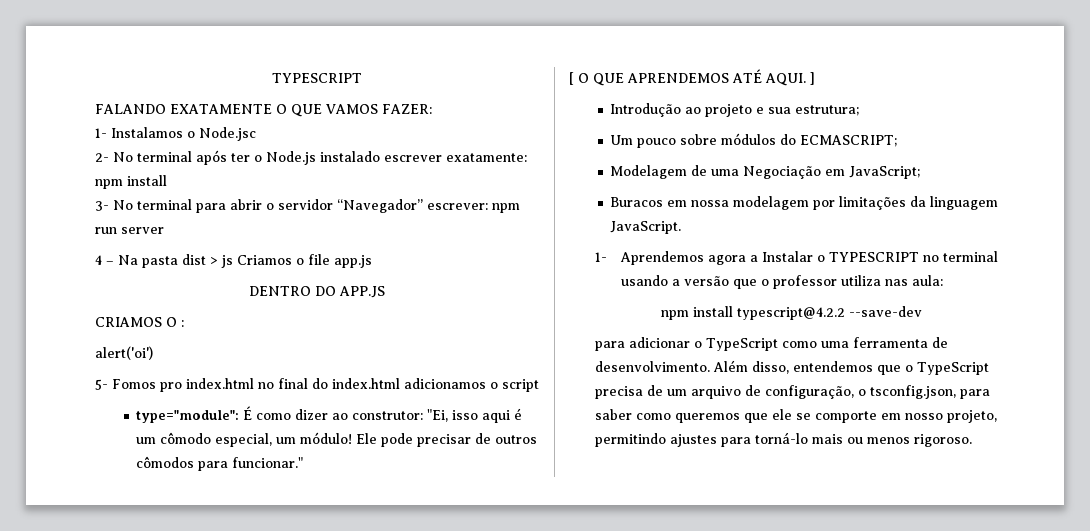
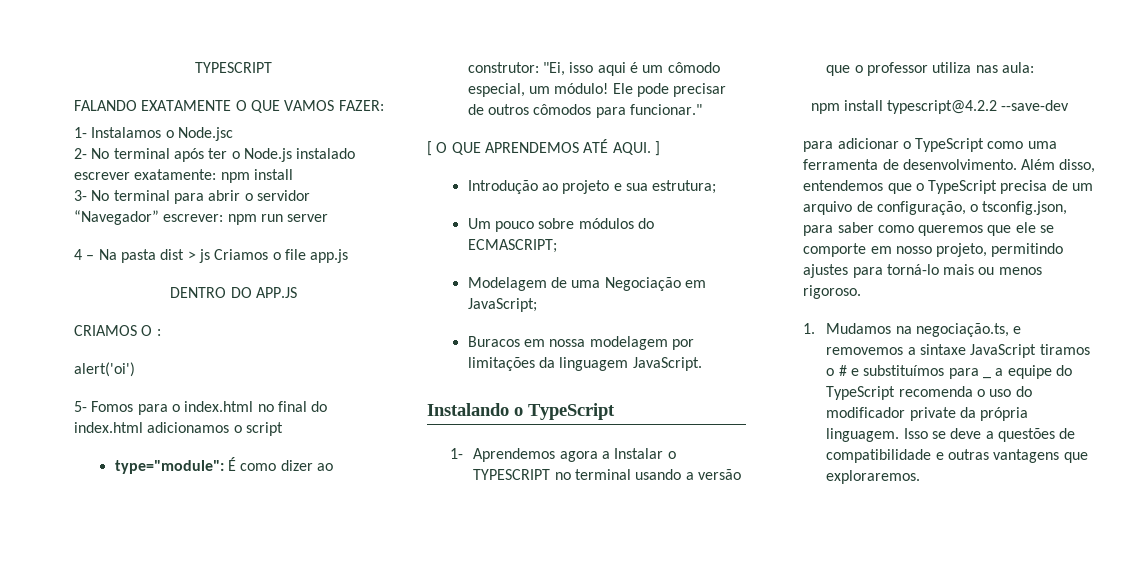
- 5- Fomos pro index.html no final do index.html adicionamos o script
+ 5- Fomos para o index.html no final do index.html adicionamos o script
+ Instalando o TypeScript
+ 1. Mudamos na negociação.ts, e removemos a sintaxe JavaScript tiramos o # e substituímos para _ a equipe do TypeScript recomenda o uso do modificador private da própria linguagem. Isso se deve a questões de compatibilidade e outras vantagens que exploraremos.

